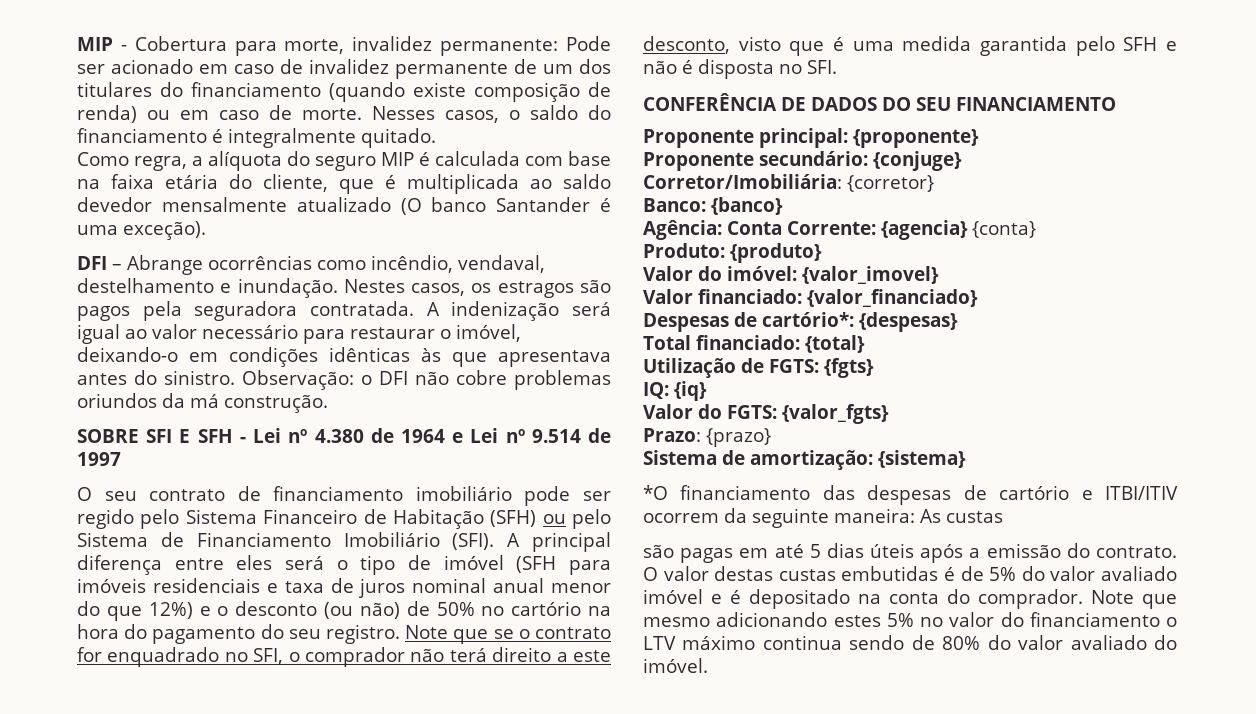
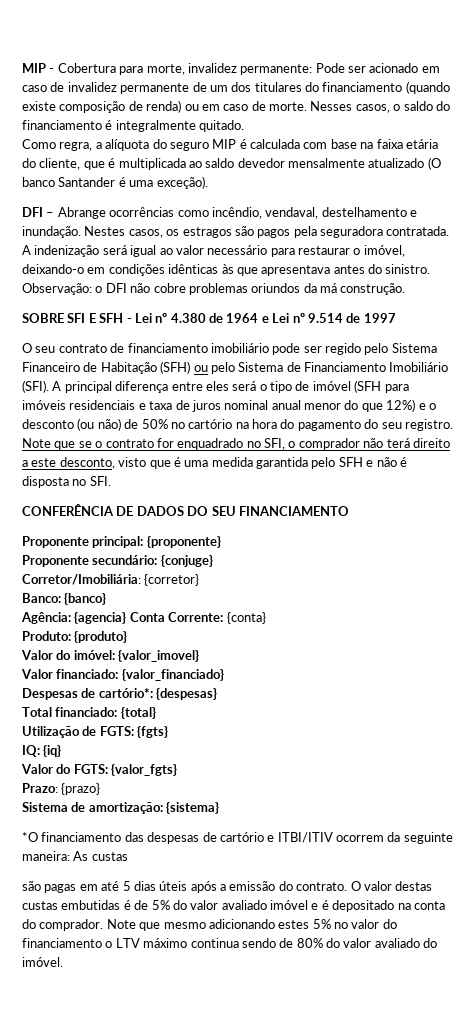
- Agência: Conta Corrente: {agencia} {conta}
+ Agência: {agencia} Conta Corrente: {conta}

